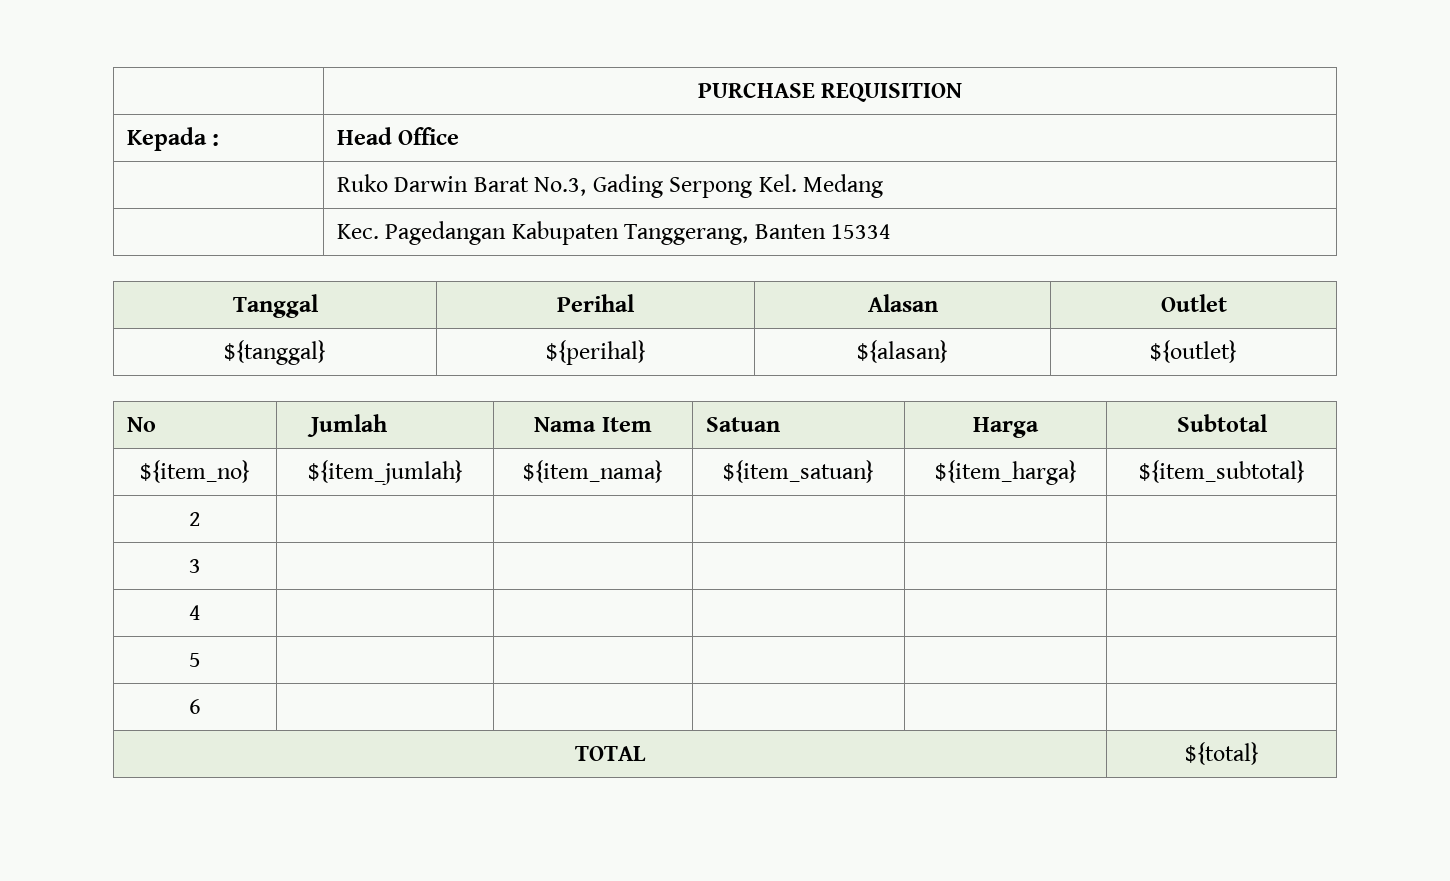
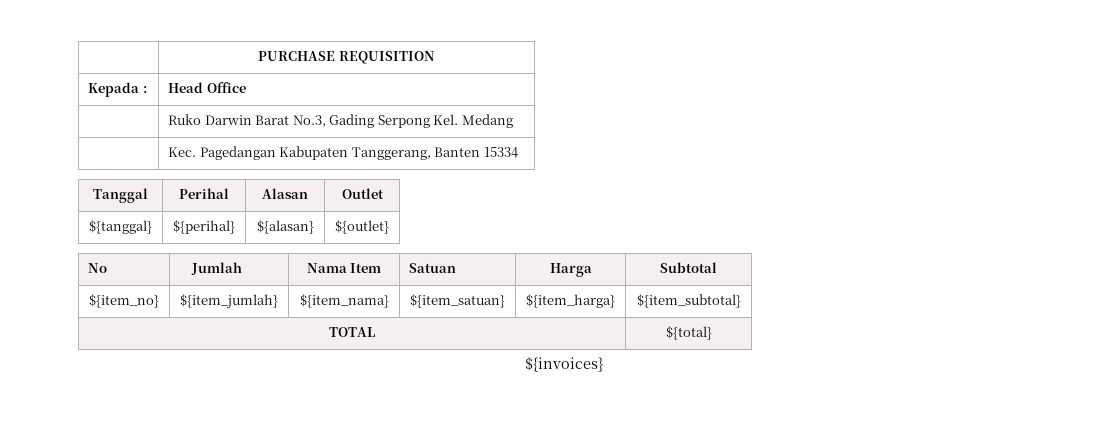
- 2 | | | | |
- 3 | | | | |
- 4 | | | | |
- 5 | | | | |
- 6 | | | | |
+ ${invoices}

